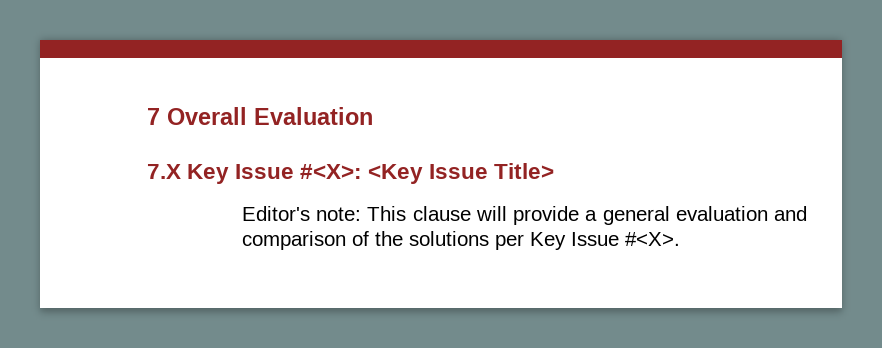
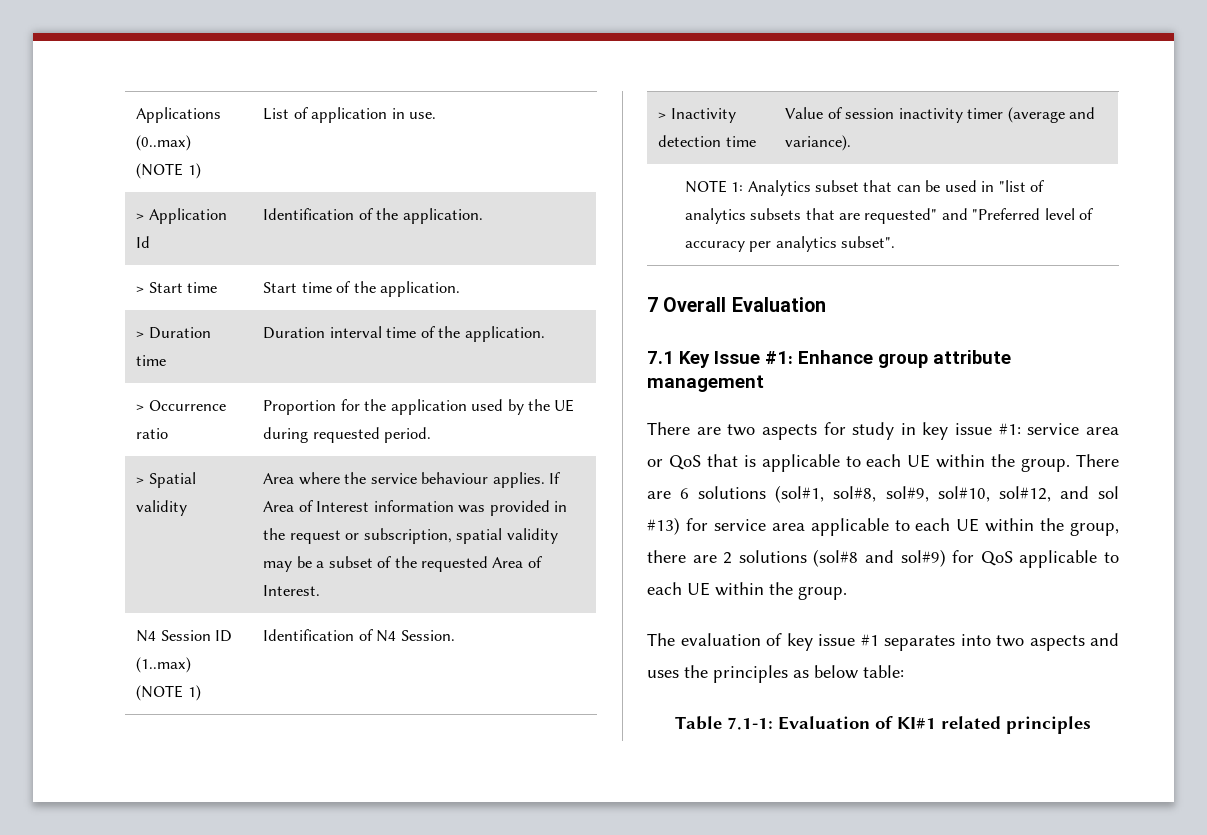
+ Applications (0..max) (NOTE 1) | List of application in use.
+ > Application Id | Identification of the application.
+ > Start time | Start time of the application.
+ > Duration time | Duration interval time of the application.
+ > Occurrence ratio | Proportion for the application used by the UE during requested period.
+ > Spatial validity | Area where the service behaviour applies. If Area of Interest information was provided in the request or subscription, spatial validity may be a subset of the requested Area of Interest.
+ N4 Session ID (1..max) (NOTE 1) | Identification of N4 Session.
+ > Inactivity detection time | Value of session inactivity timer (average and variance).
+ NOTE 1: Analytics subset that can be used in "list of analytics subsets that are requested" and "Preferred level of accuracy per analytics subset".
- 7.X Key Issue #<X>: <Key Issue Title>
- Editor's note: This clause will provide a general evaluation and comparison of the solutions per Key Issue #<X>.
+ 7.1 Key Issue #1: Enhance group attribute management
+ There are two aspects for study in key issue #1: service area or QoS that is applicable to each UE within the group. There are 6 solutions (sol#1, sol#8, sol#9, sol#10, sol#12, and sol #13) for service area applicable to each UE within the group, there are 2 solutions (sol#8 and sol#9) for QoS applicable to each UE within the group.
+ The evaluation of key issue #1 separates into two aspects and uses the principles as below table:
+ Table 7.1-1: Evaluation of KI#1 related principles

